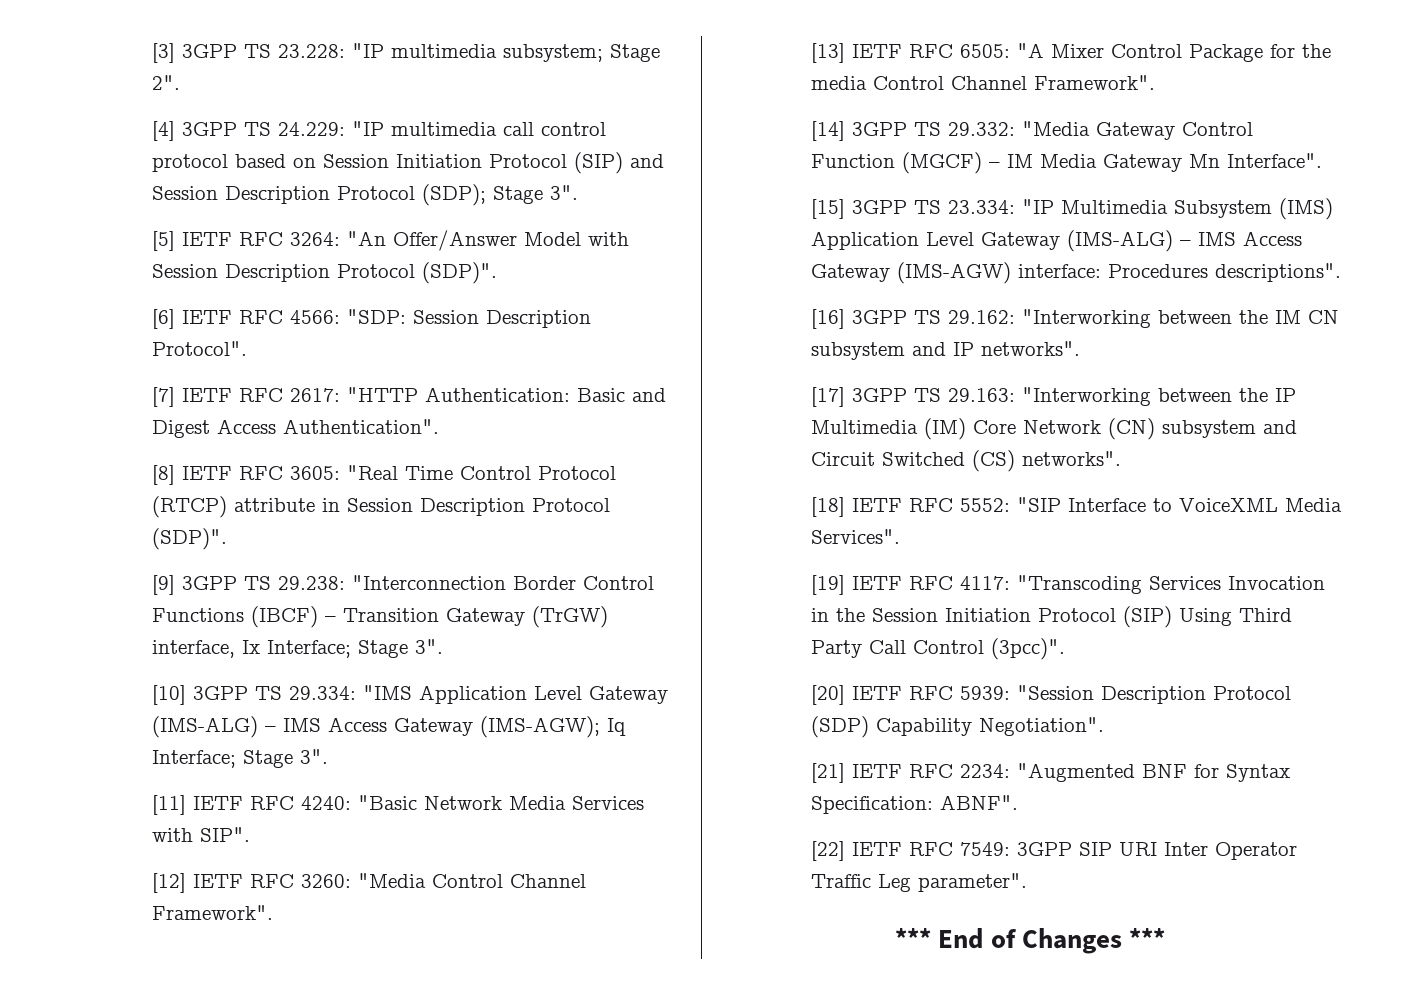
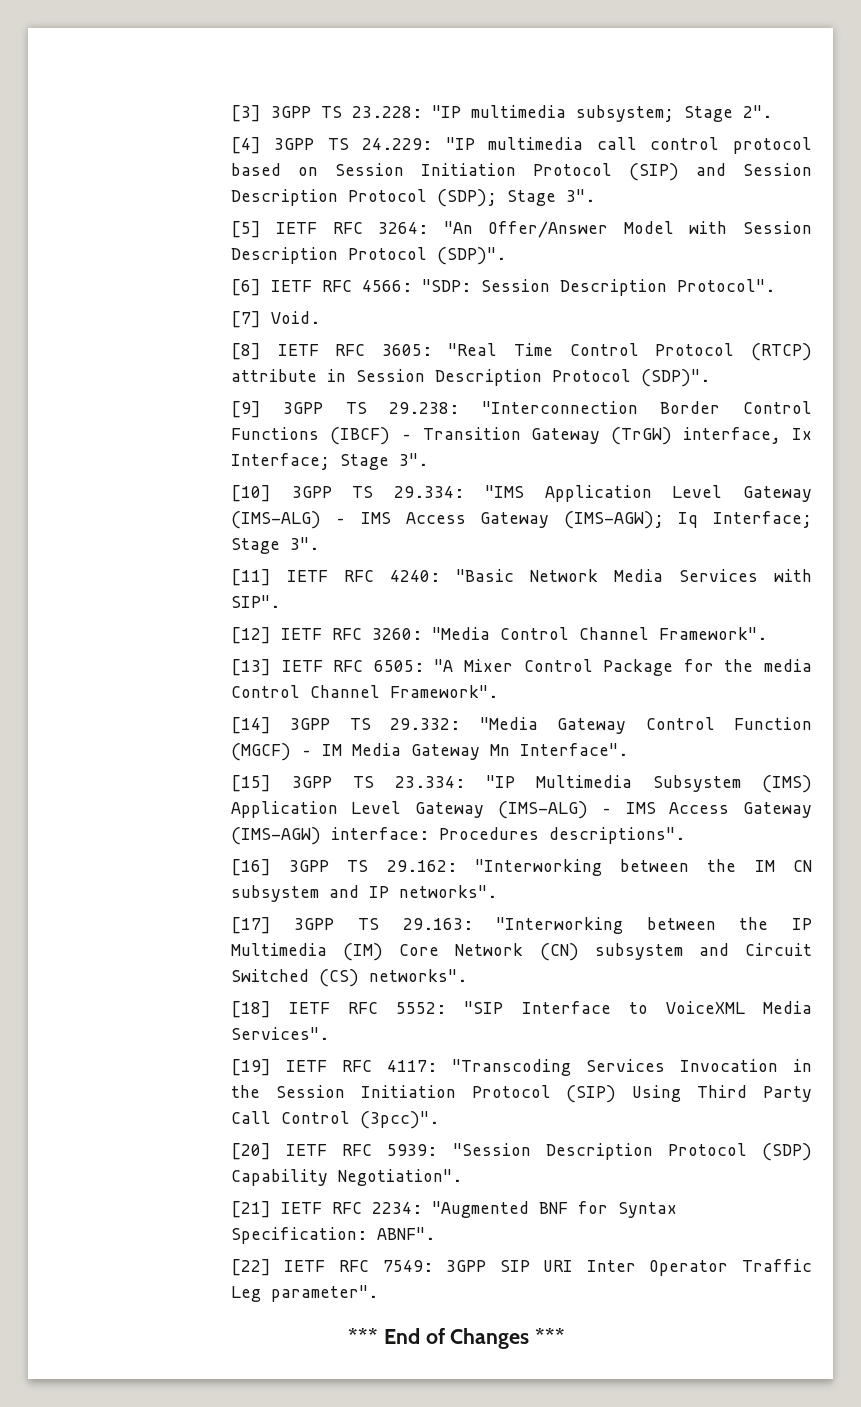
- [7] IETF RFC 2617: "HTTP Authentication: Basic and Digest Access Authentication".
+ [7] Void.

